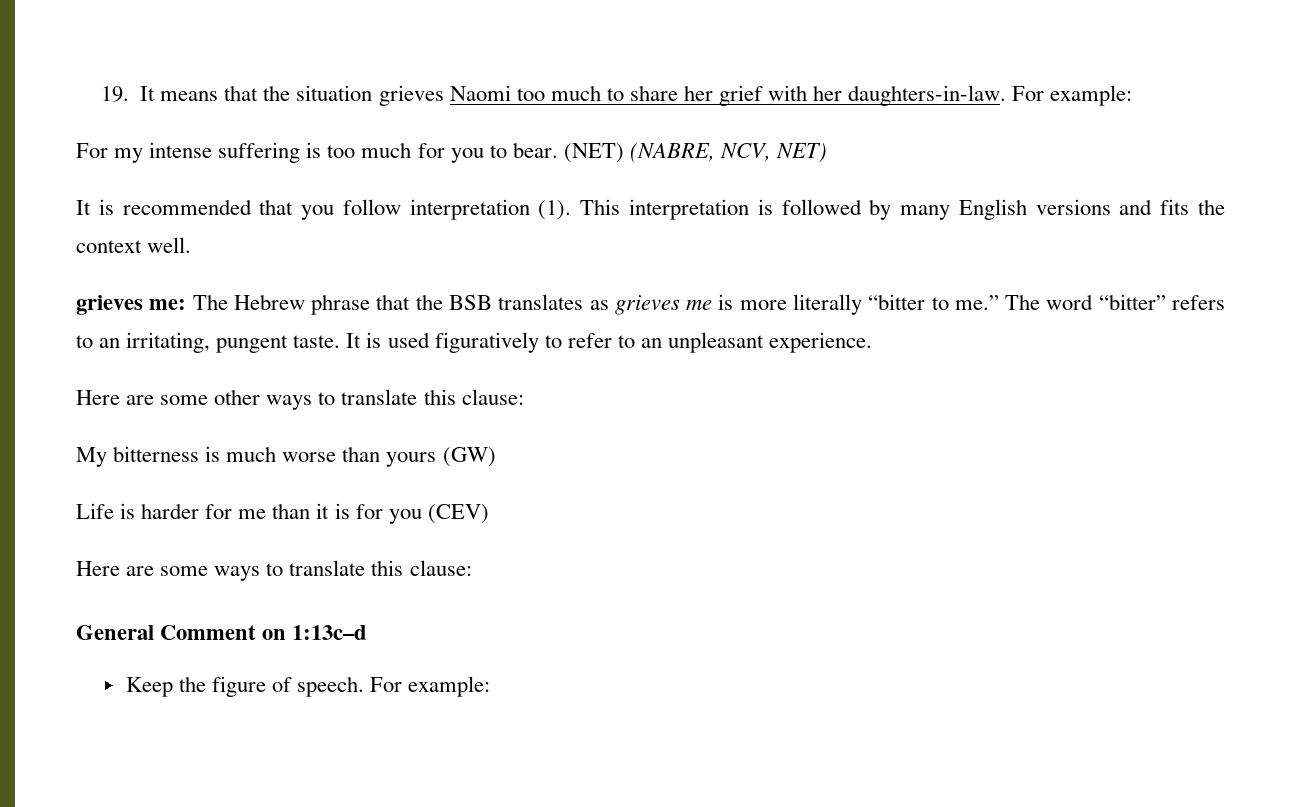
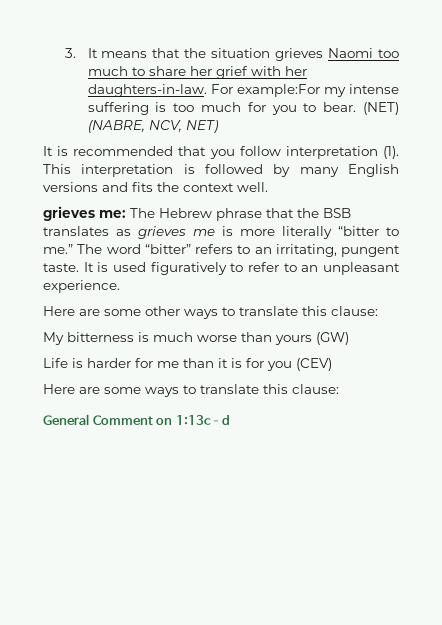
- 19. It means that the situation grieves Naomi too much to share her grief with her daughters-in-law. For example:
- For my intense suffering is too much for you to bear.
+ 3. It means that the situation grieves Naomi too much to share her grief with her daughters-in-law. For example:For my intense suffering is too much for you to bear.
- Keep the figure of speech. For example:

